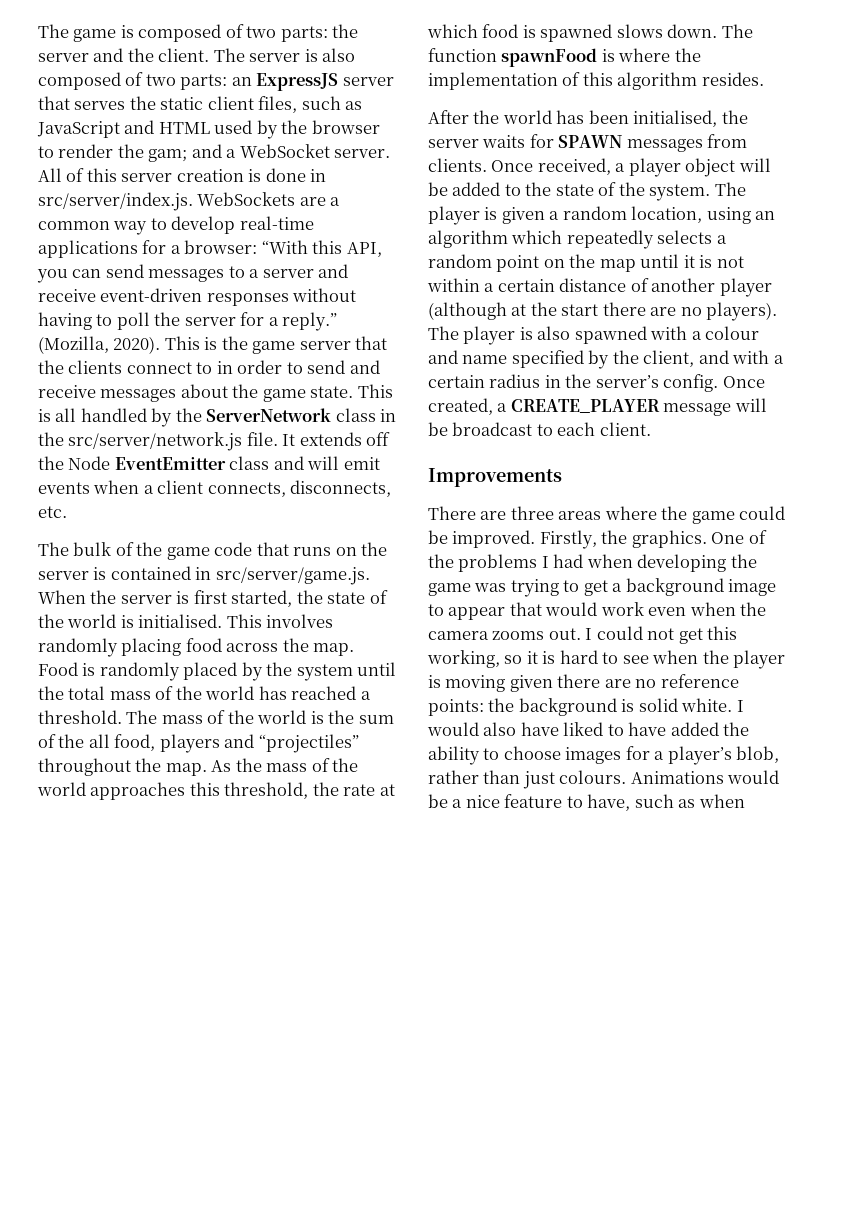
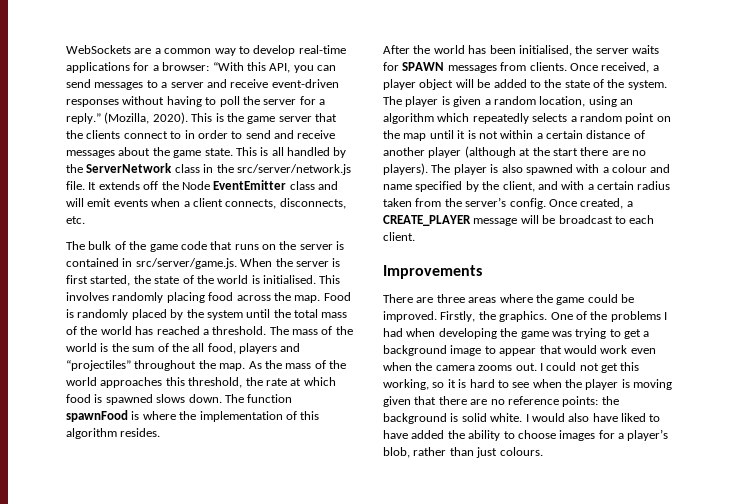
- The game is composed of two parts: the server and the client. The server is also composed of two parts: an ExpressJS server that serves the static client files, such as JavaScript and HTML used by the browser to render the gam; and a WebSocket server. All of this server creation is done in src/server/index.js. WebSockets are a common way to develop real-time applications for a browser: “With this API, you can send messages to a server and receive event-driven responses without having to poll the server for a reply.”
+ WebSockets are a common way to develop real-time applications for a browser: “With this API, you can send messages to a server and receive event-driven responses without having to poll the server for a reply.”
- The player is also spawned with a colour and name specified by the client, and with a certain radius in the server’s config.
+ The player is also spawned with a colour and name specified by the client, and with a certain radius taken from the server’s config.
- I could not get this working, so it is hard to see when the player is moving given there are no reference points: the background is solid white.
+ I could not get this working, so it is hard to see when the player is moving given that there are no reference points: the background is solid white.
- Animations would be a nice feature to have, such as when

